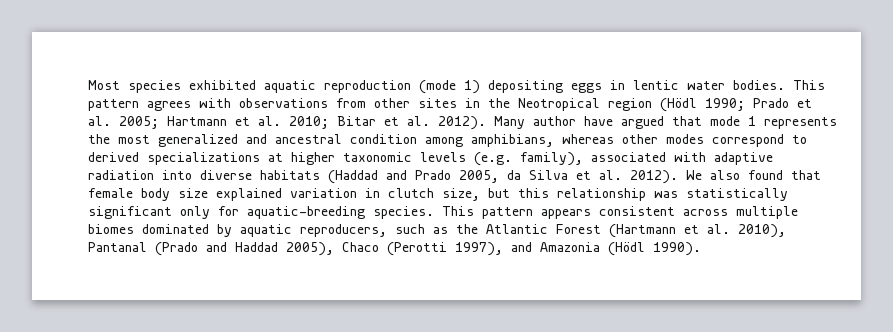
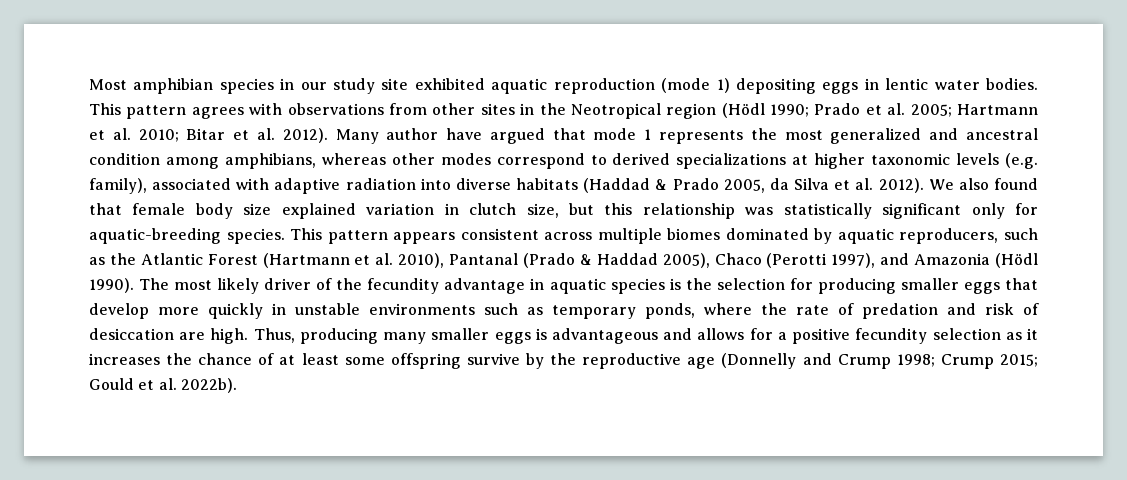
- Most species exhibited aquatic reproduction (mode 1) depositing eggs in lentic water bodies.
+ Most amphibian species in our study site exhibited aquatic reproduction (mode 1) depositing eggs in lentic water bodies.
- Many author have argued that mode 1 represents the most generalized and ancestral condition among amphibians, whereas other modes correspond to derived specializations at higher taxonomic levels (e.g. family), associated with adaptive radiation into diverse habitats (Haddad and Prado 2005, da Silva et al. 2012).
+ Many author have argued that mode 1 represents the most generalized and ancestral condition among amphibians, whereas other modes correspond to derived specializations at higher taxonomic levels (e.g. family), associated with adaptive radiation into diverse habitats (Haddad & Prado 2005, da Silva et al. 2012).
- This pattern appears consistent across multiple biomes dominated by aquatic reproducers, such as the Atlantic Forest (Hartmann et al. 2010), Pantanal (Prado and Haddad 2005), Chaco (Perotti 1997), and Amazonia (Hödl 1990).
+ This pattern appears consistent across multiple biomes dominated by aquatic reproducers, such as the Atlantic Forest (Hartmann et al. 2010), Pantanal (Prado & Haddad 2005), Chaco (Perotti 1997), and Amazonia (Hödl 1990).
+ The most likely driver of the fecundity advantage in aquatic species is the selection for producing smaller eggs that develop more quickly in unstable environments such as temporary ponds, where the rate of predation and risk of desiccation are high. Thus, producing many smaller eggs is advantageous and allows for a positive fecundity selection as it increases the chance of at least some offspring survive by the reproductive age (Donnelly and Crump 1998; Crump 2015; Gould et al. 2022b).

